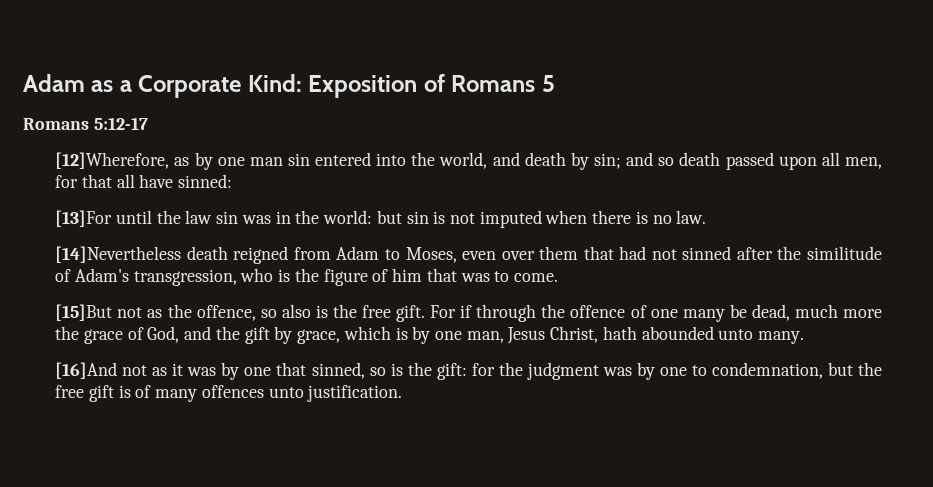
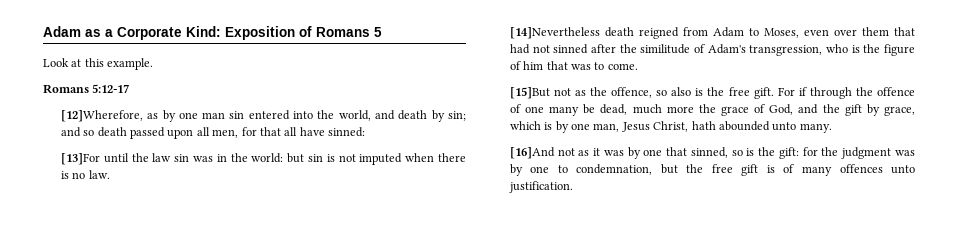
+ Look at this example.

